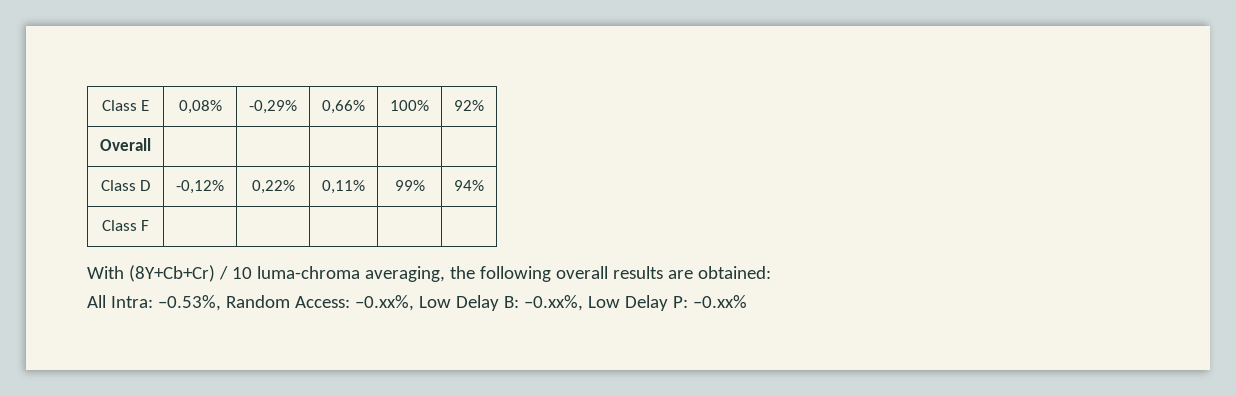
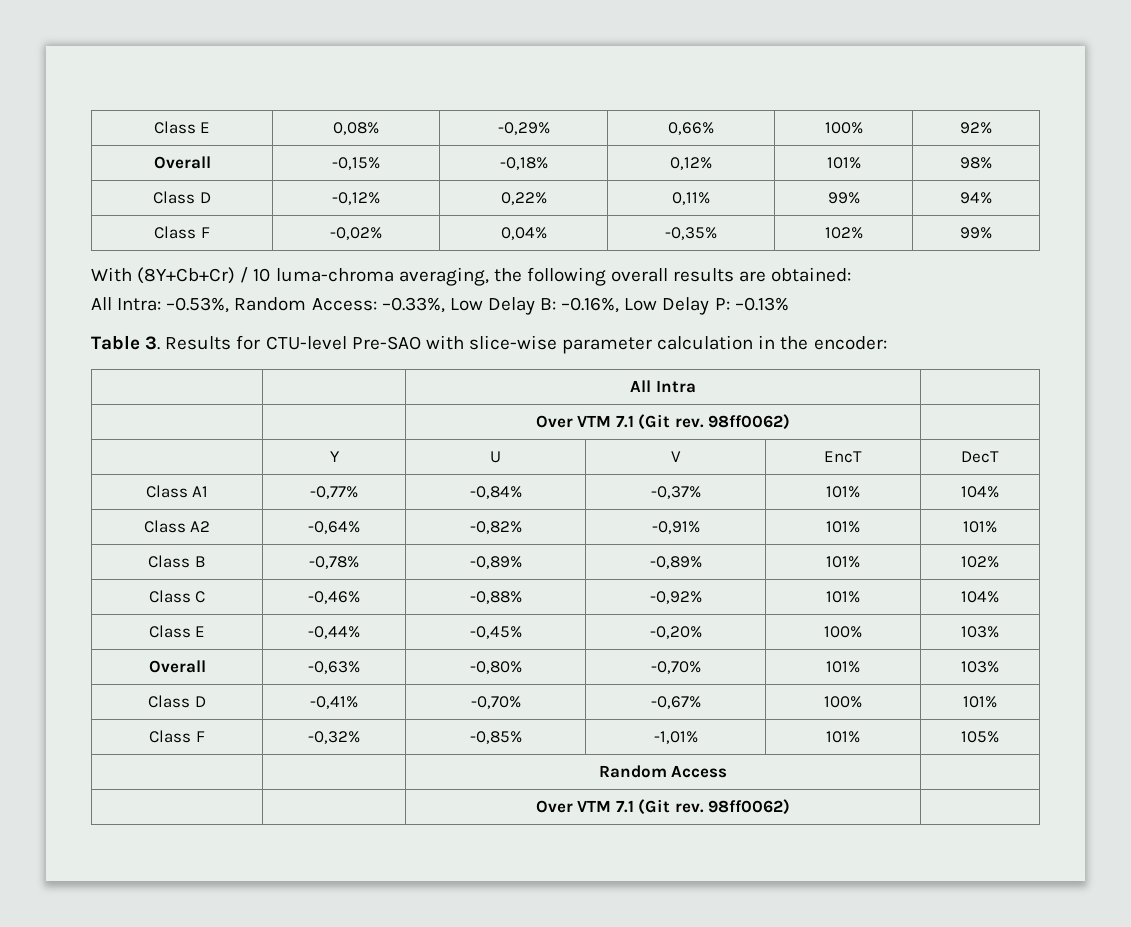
- Overall | | | | |
+ Overall | -0,15% | -0,18% | 0,12% | 101% | 98%
- Class F | | | | |
+ Class F | -0,02% | 0,04% | -0,35% | 102% | 99%
- All Intra: –0.53%, Random Access: –0.xx%, Low Delay B: –0.xx%, Low Delay P: –0.xx%
+ All Intra: –0.53%, Random Access: –0.33%, Low Delay B: –0.16%, Low Delay P: –0.13%
+ Table 3. Results for CTU-level Pre-SAO with slice-wise parameter calculation in the encoder:
+ | | All Intra |
+ | | Over VTM 7.1 (Git rev. 98ff0062) |
+ | Y | U | V | EncT | DecT
+ Class A1 | -0,77% | -0,84% | -0,37% | 101% | 104%
+ Class A2 | -0,64% | -0,82% | -0,91% | 101% | 101%
+ Class B | -0,78% | -0,89% | -0,89% | 101% | 102%
+ Class C | -0,46% | -0,88% | -0,92% | 101% | 104%
+ Class E | -0,44% | -0,45% | -0,20% | 100% | 103%
+ Overall | -0,63% | -0,80% | -0,70% | 101% | 103%
+ Class D | -0,41% | -0,70% | -0,67% | 100% | 101%
+ Class F | -0,32% | -0,85% | -1,01% | 101% | 105%
+ | | Random Access |
+ | | Over VTM 7.1 (Git rev. 98ff0062) |

